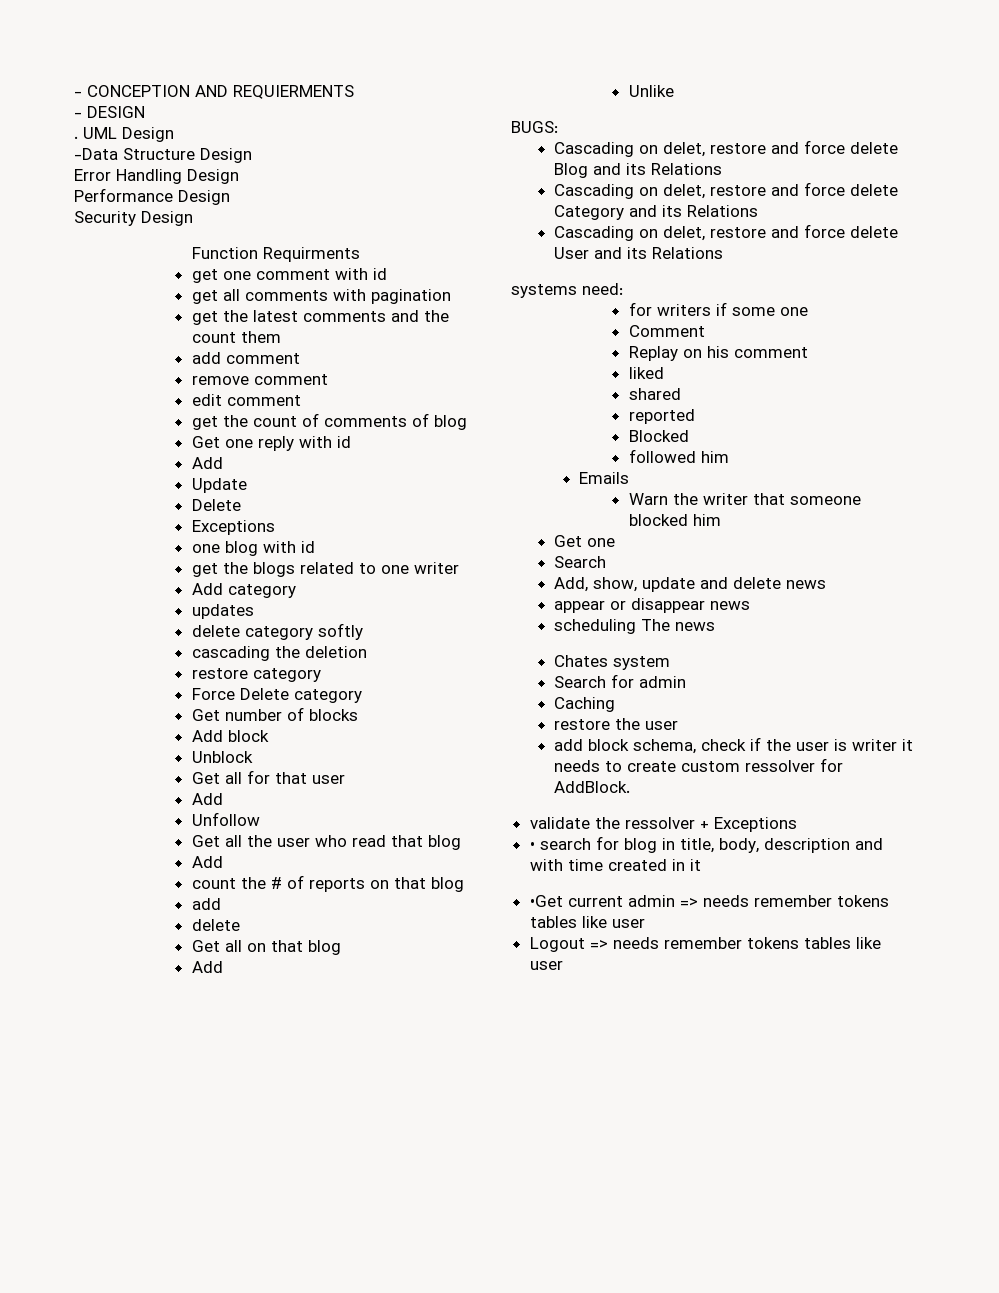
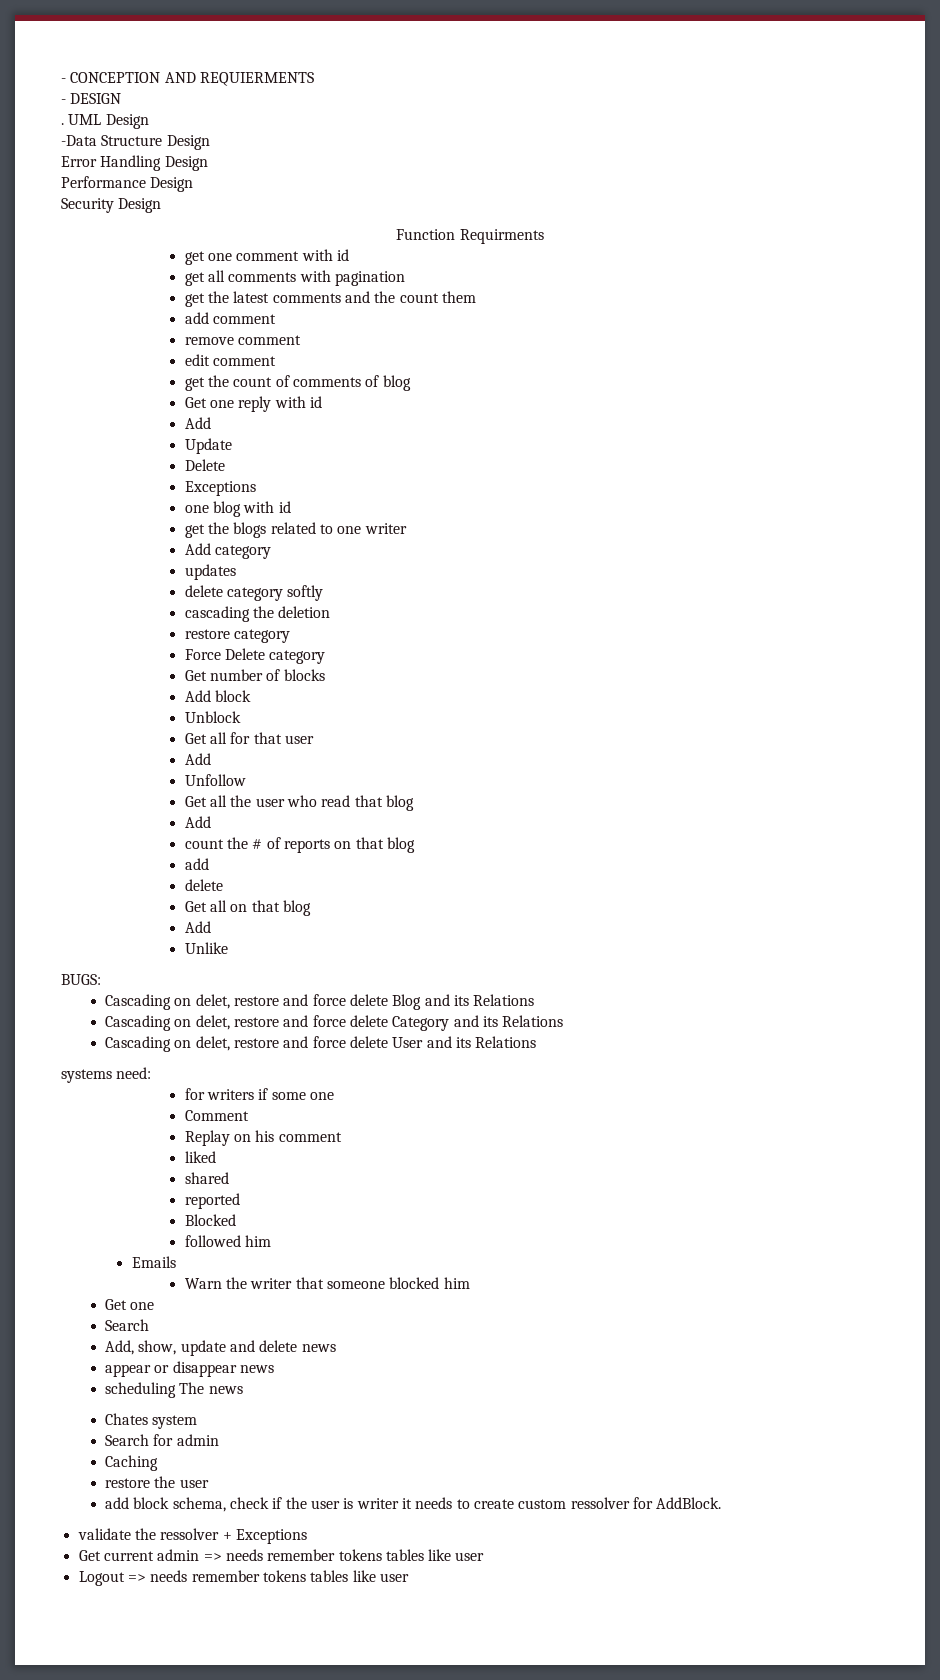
- • search for blog in title, body, description and with time created in it
- •Get current admin => needs remember tokens tables like user
+ Get current admin => needs remember tokens tables like user

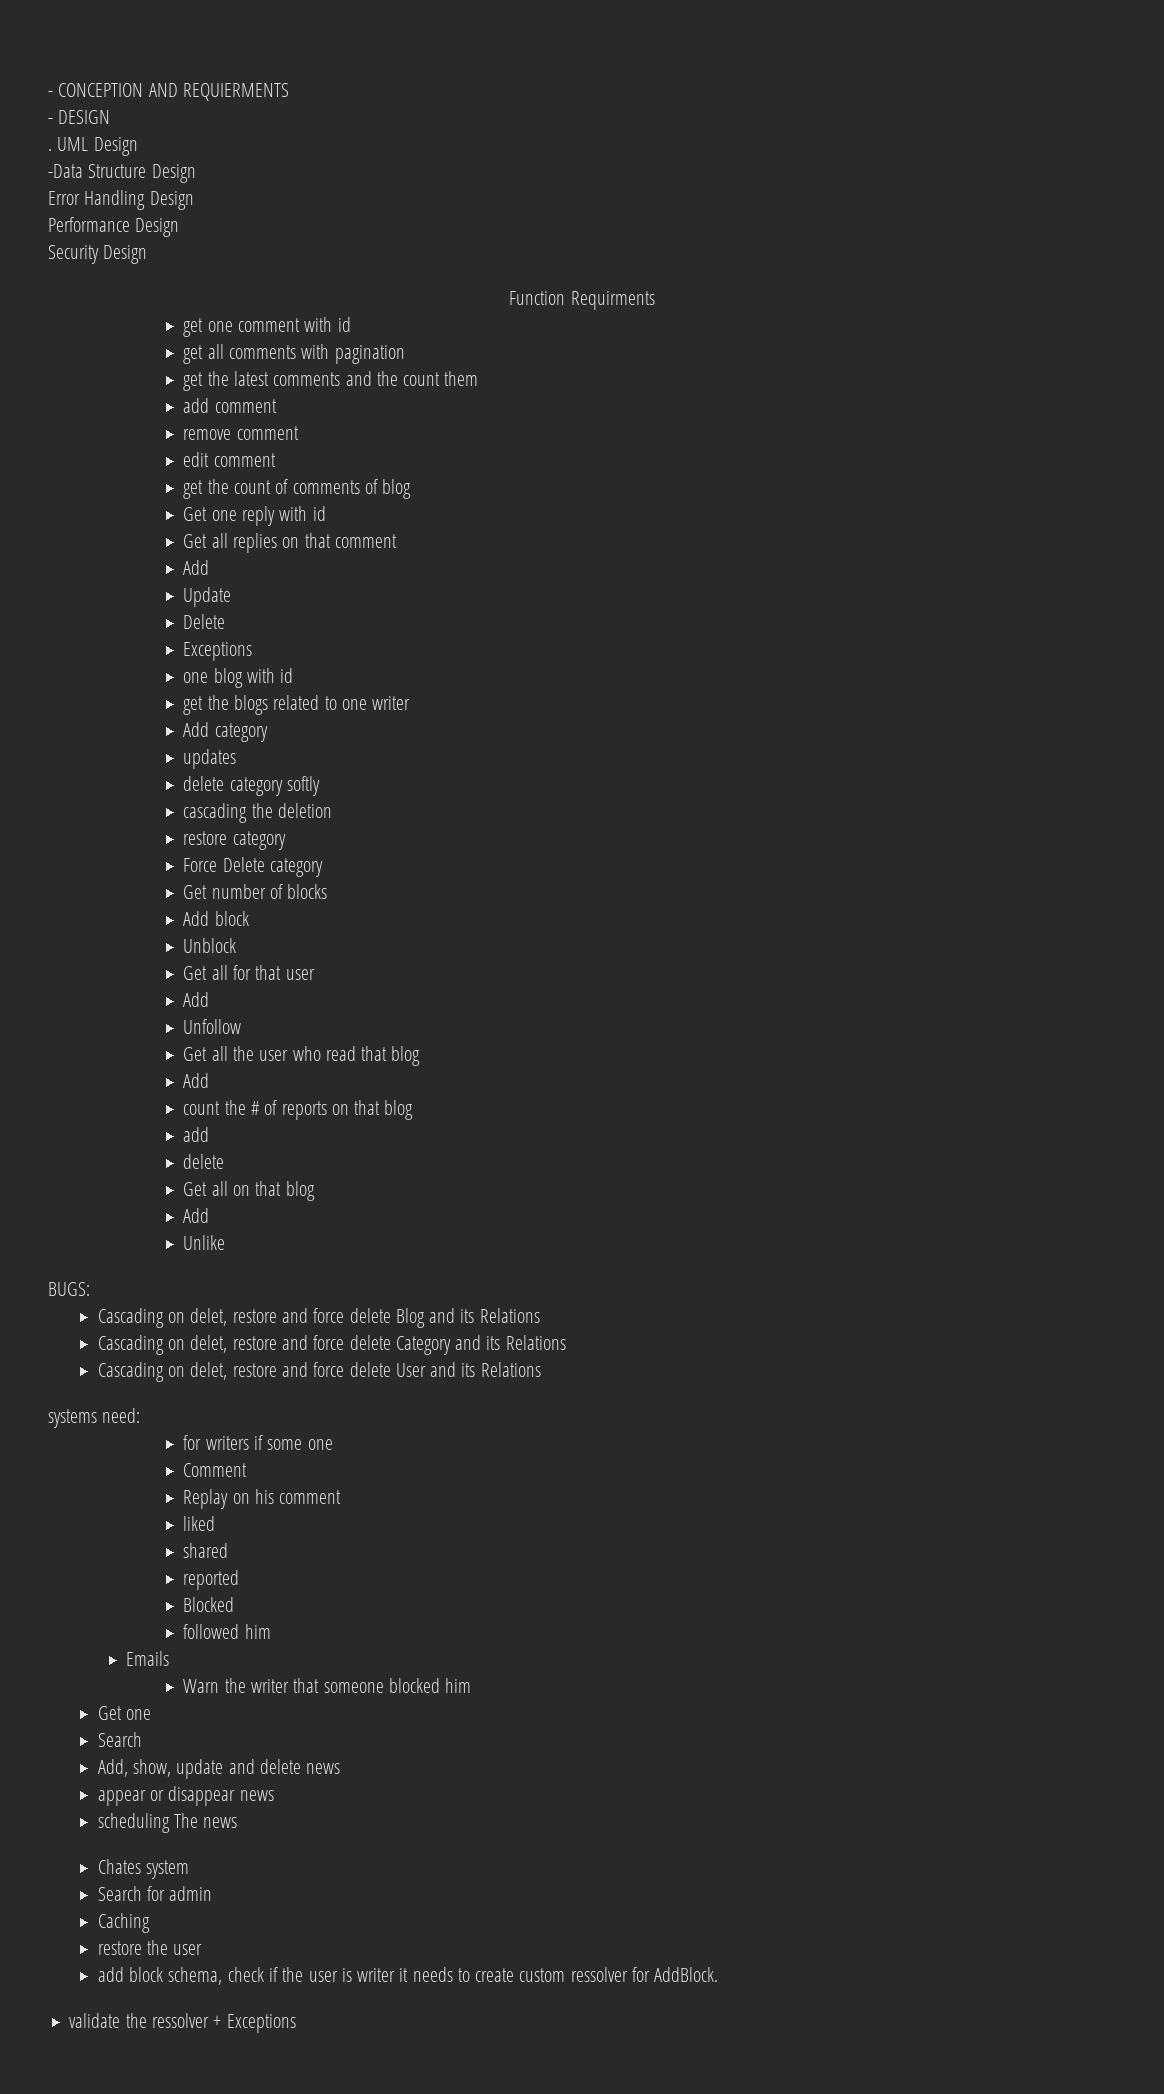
+ Get all replies on that comment
- Get current admin => needs remember tokens tables like user
- Logout => needs remember tokens tables like user

